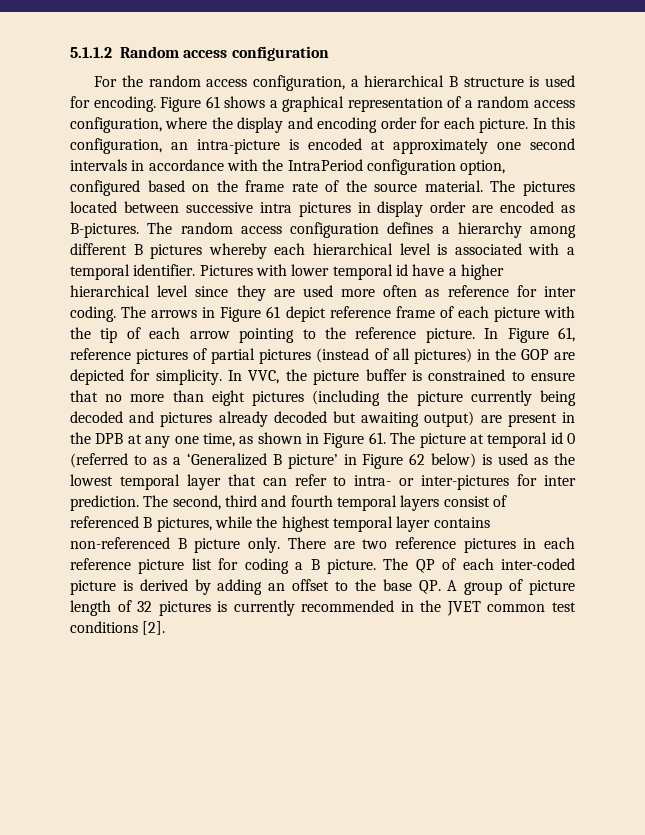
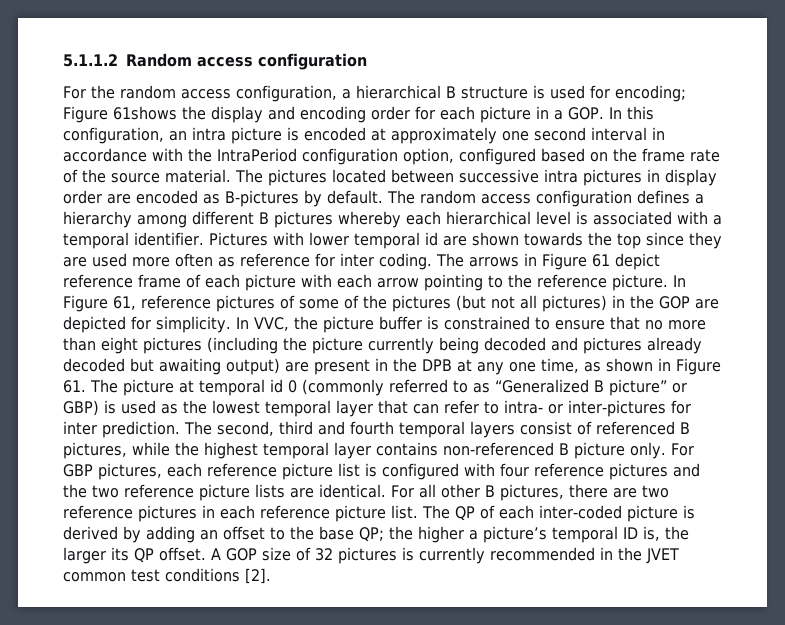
- For the random access configuration, a hierarchical B structure is used for encoding. Figure 61 shows a graphical representation of a random access configuration, where the display and encoding order for each picture. In this configuration, an intra-picture is encoded at approximately one second intervals in accordance with the IntraPeriod configuration option, configured based on the frame rate of the source material.
+ For the random access configuration, a hierarchical B structure is used for encoding; Figure 61shows the display and encoding order for each picture in a GOP. In this configuration, an intra picture is encoded at approximately one second interval in accordance with the IntraPeriod configuration option, configured based on the frame rate of the source material.
- The pictures located between successive intra pictures in display order are encoded as B-pictures.
+ The pictures located between successive intra pictures in display order are encoded as B-pictures by default.
- Pictures with lower temporal id have a higher hierarchical level since they are used more often as reference for inter coding.
+ Pictures with lower temporal id are shown towards the top since they are used more often as reference for inter coding.
- The arrows in Figure 61 depict reference frame of each picture with the tip of each arrow pointing to the reference picture.
+ The arrows in Figure 61 depict reference frame of each picture with each arrow pointing to the reference picture.
- In Figure 61, reference pictures of partial pictures (instead of all pictures) in the GOP are depicted for simplicity.
+ In Figure 61, reference pictures of some of the pictures (but not all pictures) in the GOP are depicted for simplicity.
- In VVC, the picture buffer is constrained to ensure that no more than eight pictures (including the picture currently being decoded and pictures already decoded but awaiting output) are present in the DPB at any one time, as shown in Figure 61. The picture at temporal id 0 (referred to as a ‘Generalized B picture’ in Figure 62 below) is used as the lowest temporal layer that can refer to intra- or inter-pictures for inter prediction.
+ In VVC, the picture buffer is constrained to ensure that no more than eight pictures (including the picture currently being decoded and pictures already decoded but awaiting output) are present in the DPB at any one time, as shown in Figure 61. The picture at temporal id 0 (commonly referred to as “Generalized B picture” or GBP) is used as the lowest temporal layer that can refer to intra- or inter-pictures for inter prediction.
- There are two reference pictures in each reference picture list for coding a B picture.
+ For GBP pictures, each reference picture list is configured with four reference pictures and the two reference picture lists are identical. For all other B pictures, there are two reference pictures in each reference picture list.
- The QP of each inter-coded picture is derived by adding an offset to the base QP. A group of picture length of 32 pictures is currently recommended in the JVET common test conditions [2].
+ The QP of each inter-coded picture is derived by adding an offset to the base QP; the higher a picture’s temporal ID is, the larger its QP offset. A GOP size of 32 pictures is currently recommended in the JVET common test conditions [2].

